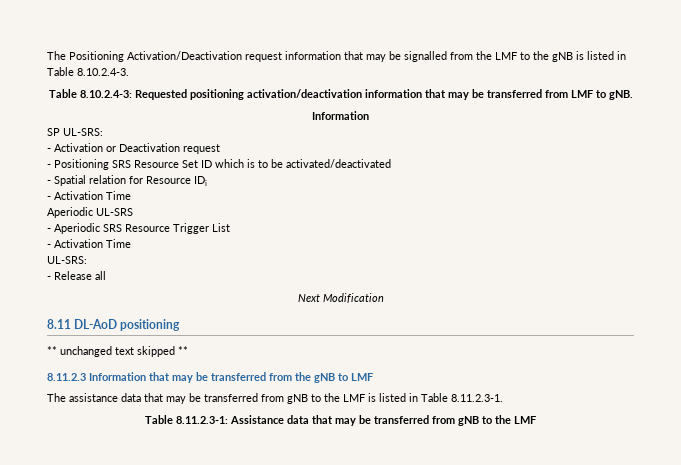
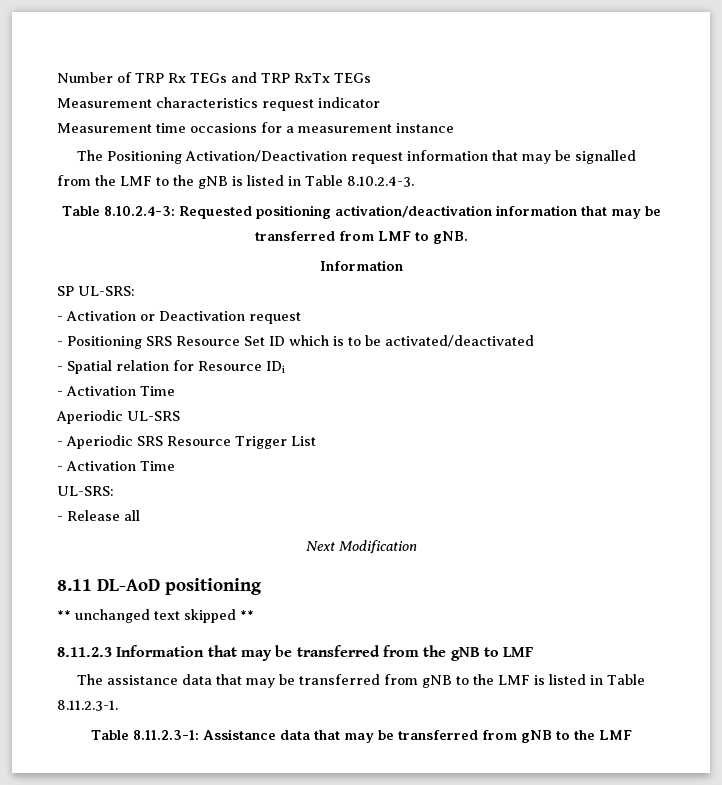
+ Number of TRP Rx TEGs and TRP RxTx TEGs
+ Measurement characteristics request indicator
+ Measurement time occasions for a measurement instance

